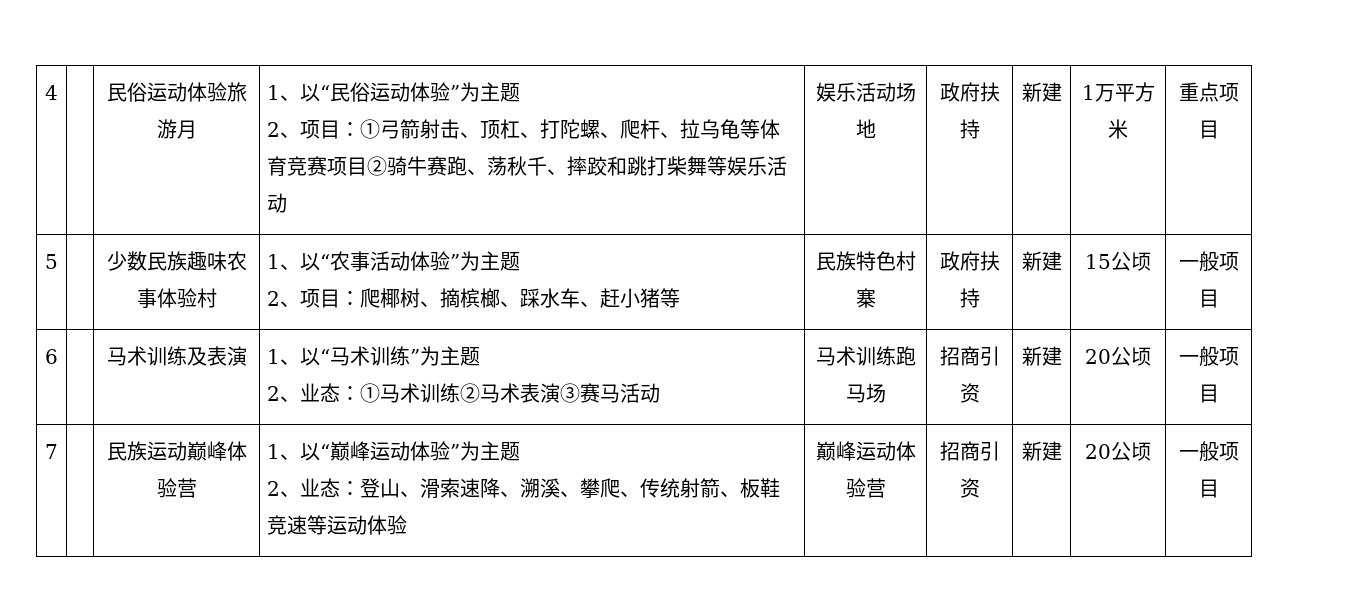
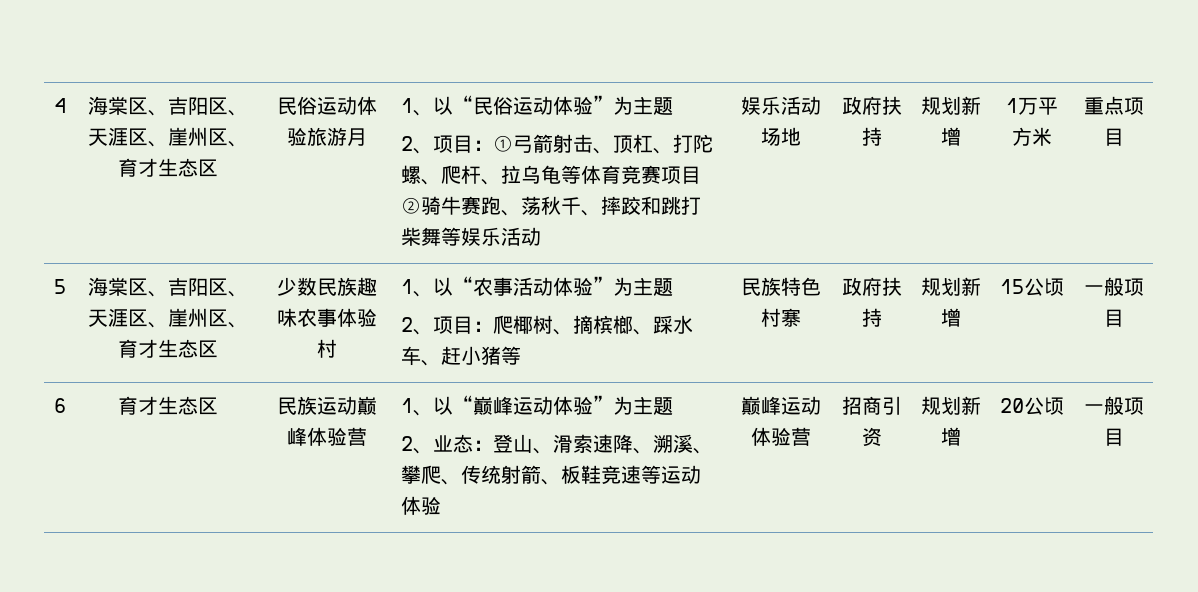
- 4
+ 4 | 海棠区、吉阳区、天涯区、崖州区、育才生态区
- 娱乐活动场地 | 政府扶持 | 新建
+ 娱乐活动场地 | 政府扶持 | 规划新增
- 5
+ 5 | 海棠区、吉阳区、天涯区、崖州区、育才生态区
- 民族特色村寨 | 政府扶持 | 新建
+ 民族特色村寨 | 政府扶持 | 规划新增
- 6 | | 马术训练及表演 | 1、以“马术训练”为主题
- 2、业态：①马术训练②马术表演③赛马活动 | 马术训练跑马场 | 招商引资 | 新建 | 20公顷 | 一般项目
- 7
+ 6 | 育才生态区
- 巅峰运动体验营 | 招商引资 | 新建
+ 巅峰运动体验营 | 招商引资 | 规划新增

